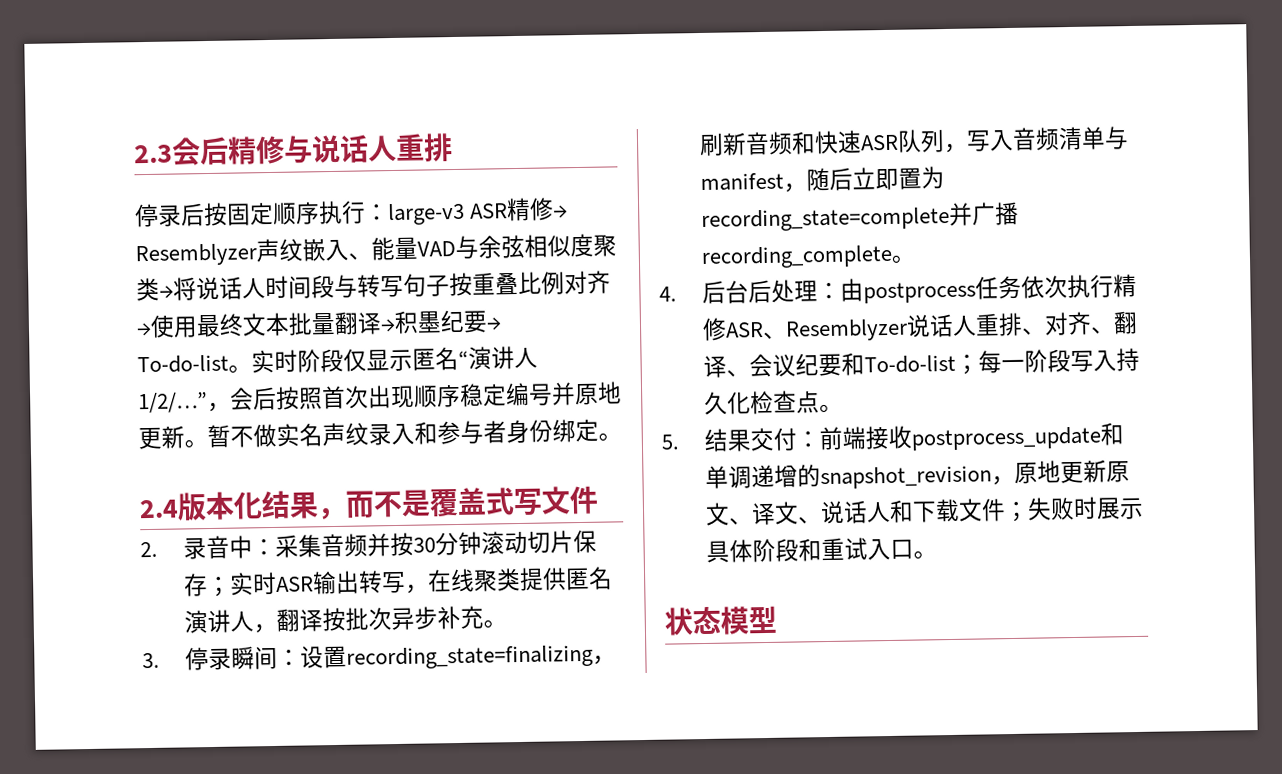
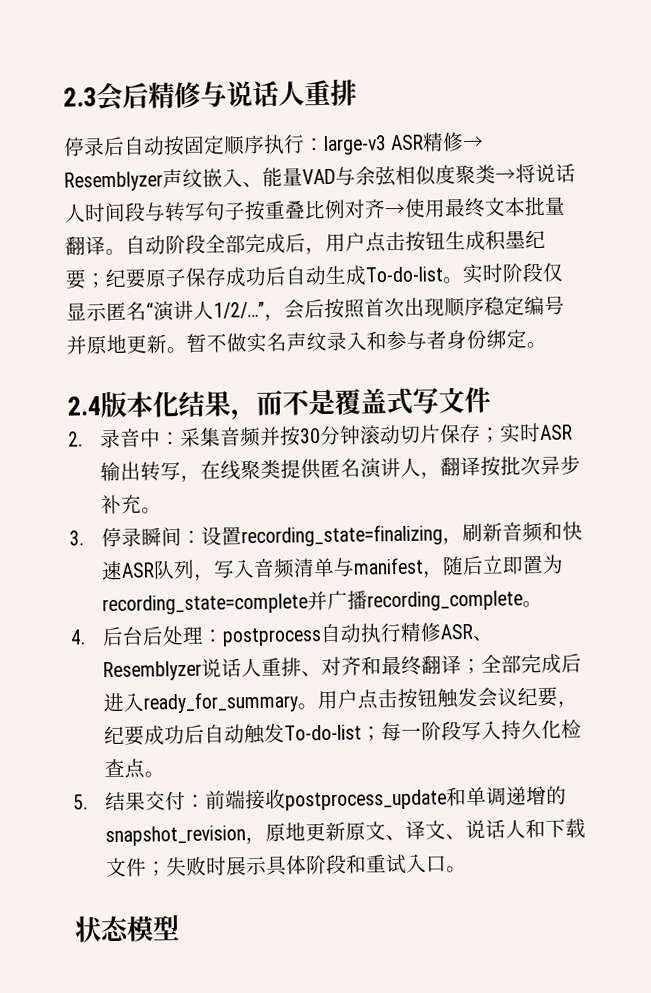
- 停录后按固定顺序执行：large-v3 ASR精修→ Resemblyzer声纹嵌入、能量VAD与余弦相似度聚类→将说话人时间段与转写句子按重叠比例对齐→使用最终文本批量翻译→积墨纪要→ To-do-list。
+ 停录后自动按固定顺序执行：large-v3 ASR精修→ Resemblyzer声纹嵌入、能量VAD与余弦相似度聚类→将说话人时间段与转写句子按重叠比例对齐→使用最终文本批量翻译。自动阶段全部完成后，用户点击按钮生成积墨纪要；纪要原子保存成功后自动生成To-do-list。
- 4.后台后处理：由postprocess任务依次执行精修ASR、Resemblyzer说话人重排、对齐、翻译、会议纪要和To-do-list；每一阶段写入持久化检查点。
+ 4.后台后处理：postprocess自动执行精修ASR、Resemblyzer说话人重排、对齐和最终翻译；全部完成后进入ready_for_summary。用户点击按钮触发会议纪要，纪要成功后自动触发To-do-list；每一阶段写入持久化检查点。

